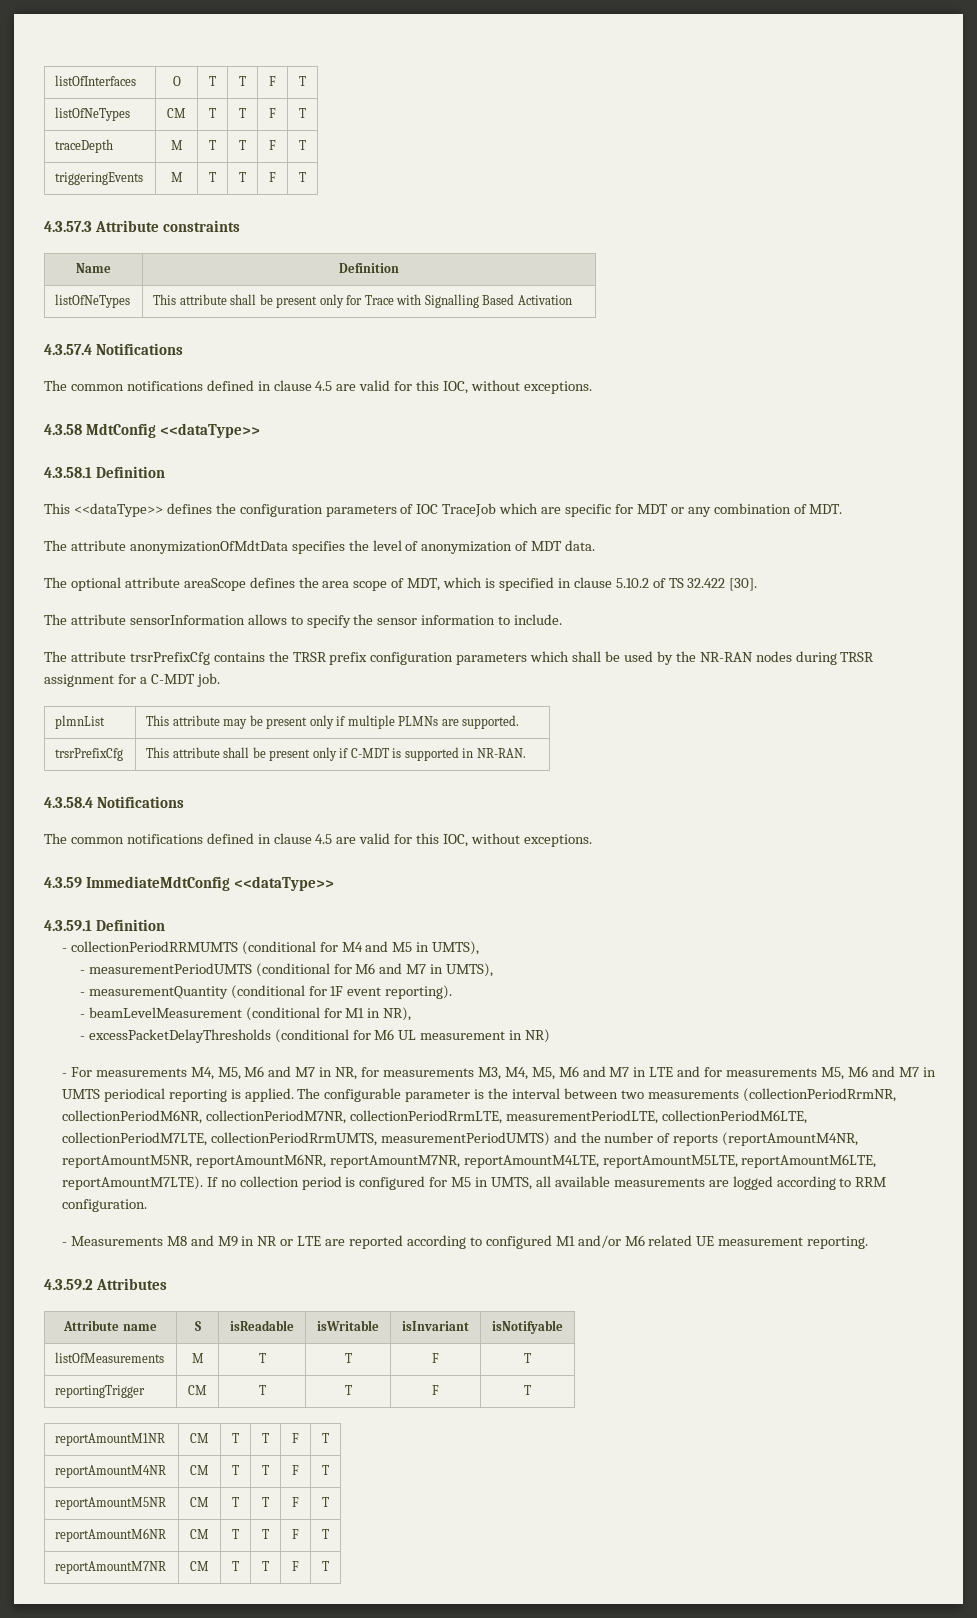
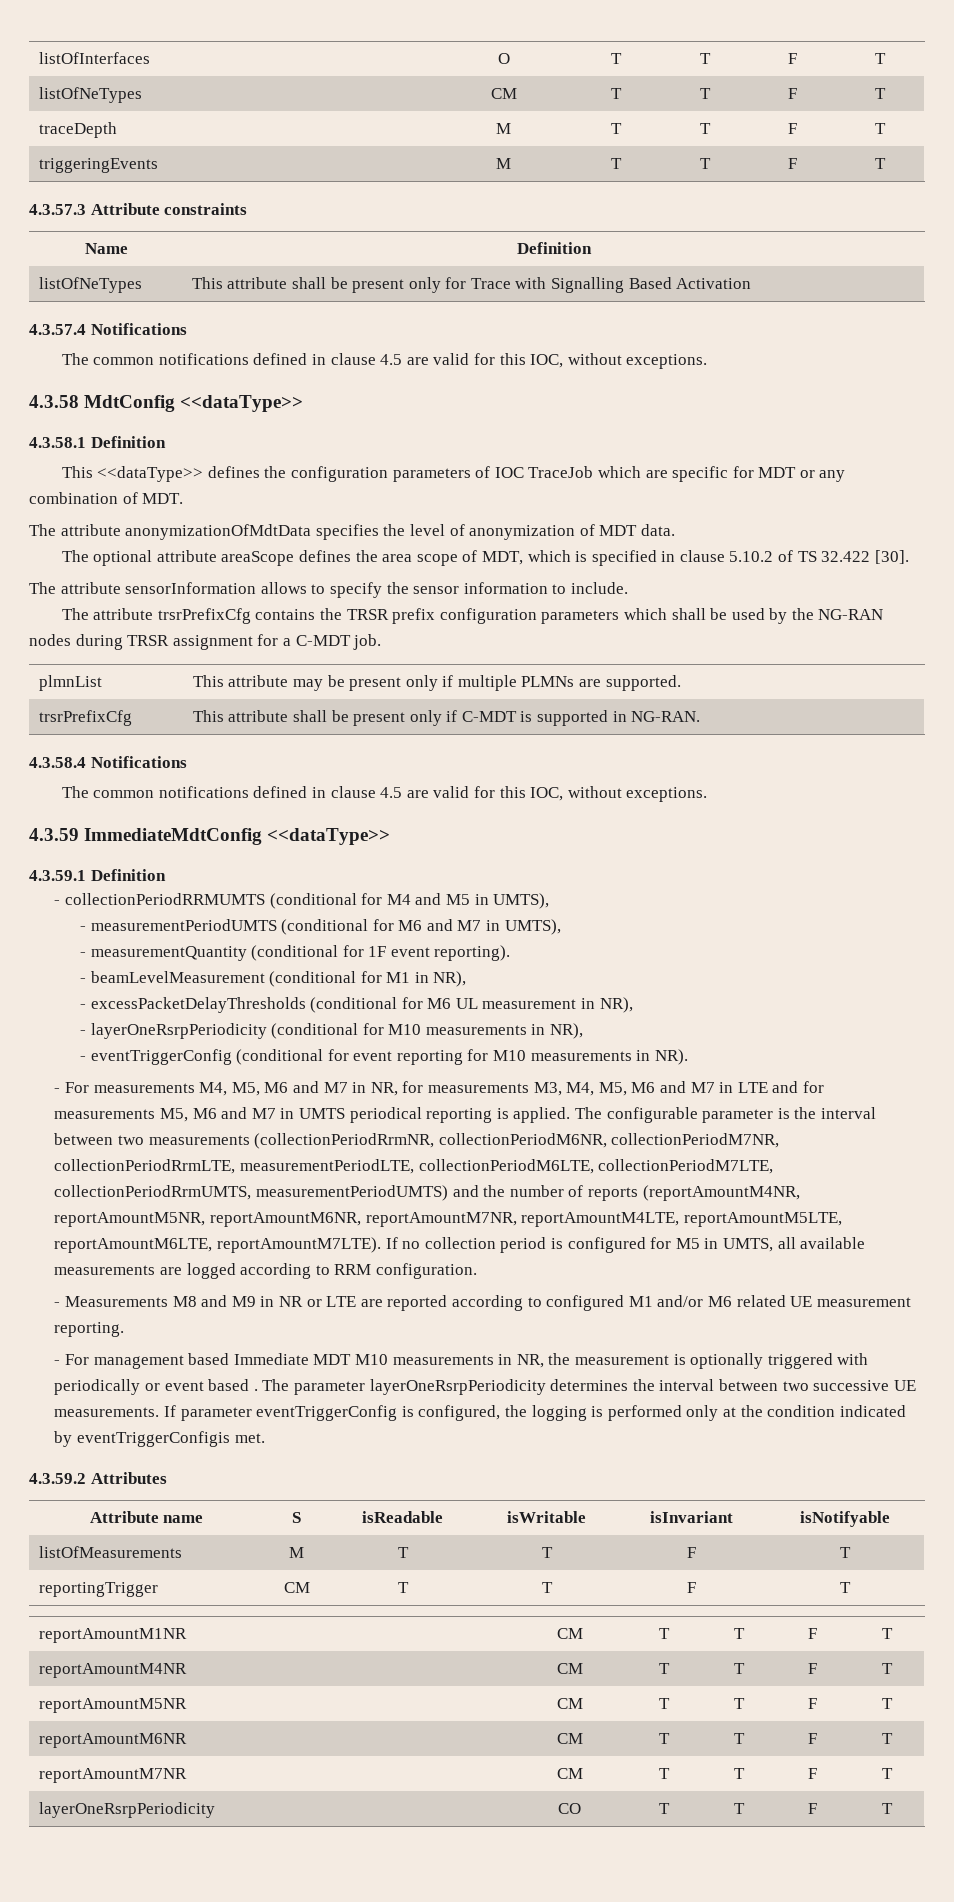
- The attribute trsrPrefixCfg contains the TRSR prefix configuration parameters which shall be used by the NR-RAN nodes during TRSR assignment for a C-MDT job.
+ The attribute trsrPrefixCfg contains the TRSR prefix configuration parameters which shall be used by the NG-RAN nodes during TRSR assignment for a C-MDT job.
- trsrPrefixCfg | This attribute shall be present only if C-MDT is supported in NR-RAN.
+ trsrPrefixCfg | This attribute shall be present only if C-MDT is supported in NG-RAN.
- - excessPacketDelayThresholds (conditional for M6 UL measurement in NR)
+ - excessPacketDelayThresholds (conditional for M6 UL measurement in NR),
+ - layerOneRsrpPeriodicity (conditional for M10 measurements in NR),
+ - eventTriggerConfig (conditional for event reporting for M10 measurements in NR).
+ - For management based Immediate MDT M10 measurements in NR, the measurement is optionally triggered with periodically or event based . The parameter layerOneRsrpPeriodicity determines the interval between two successive UE measurements. If parameter eventTriggerConfig is configured, the logging is performed only at the condition indicated by eventTriggerConfigis met.
+ layerOneRsrpPeriodicity | CO | T | T | F | T

